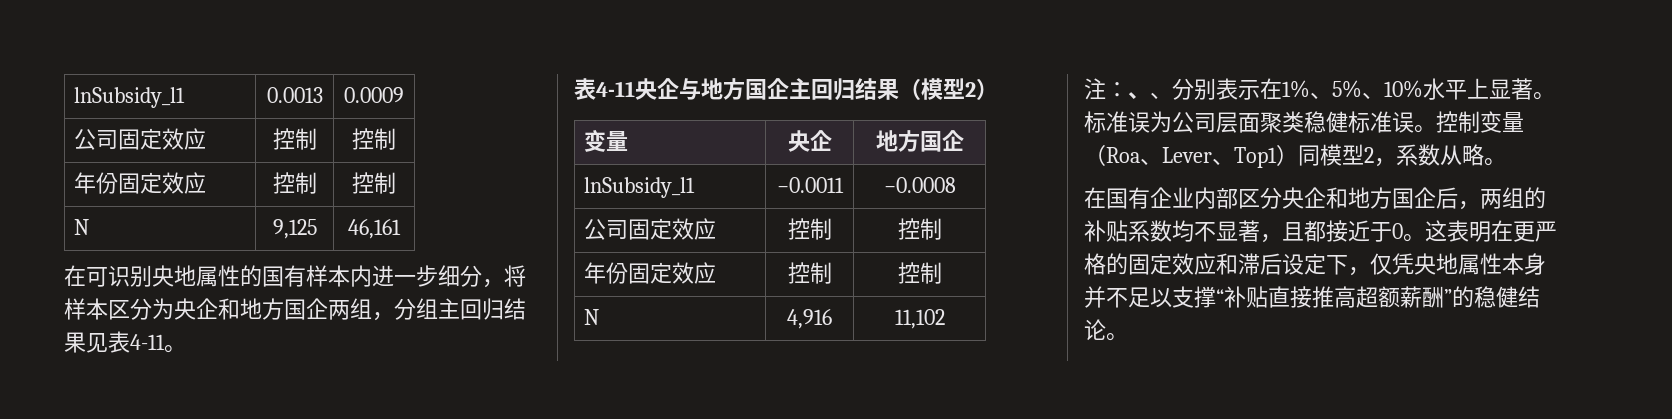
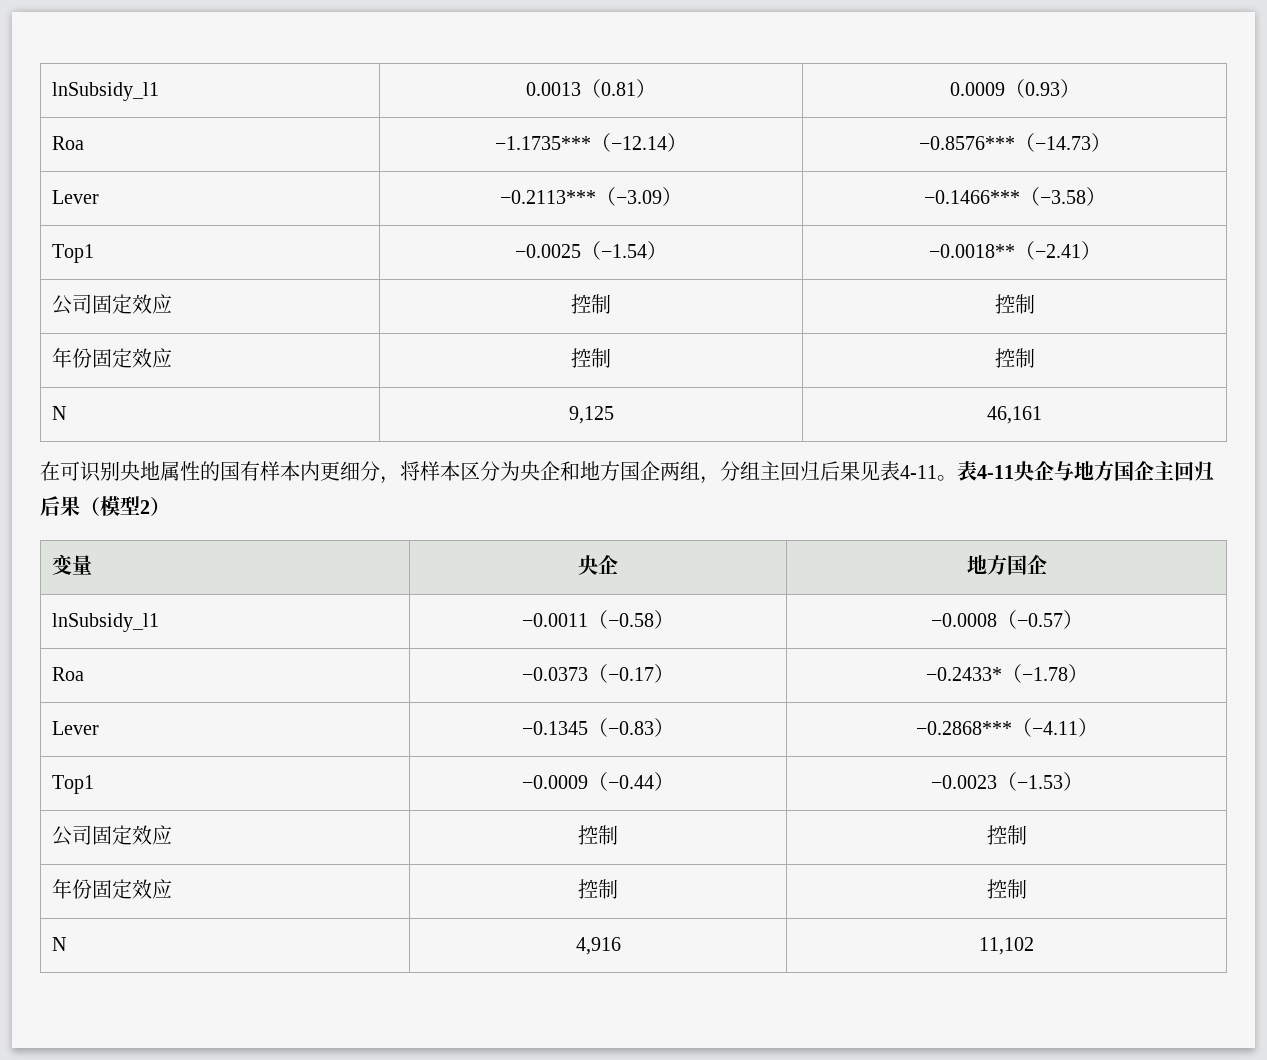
- lnSubsidy_l1 | 0.0013 | 0.0009
+ lnSubsidy_l1 | 0.0013（0.81） | 0.0009（0.93）
+ Roa | −1.1735***（−12.14） | −0.8576***（−14.73）
+ Lever | −0.2113***（−3.09） | −0.1466***（−3.58）
+ Top1 | −0.0025（−1.54） | −0.0018**（−2.41）
- 在可识别央地属性的国有样本内进一步细分，将样本区分为央企和地方国企两组，分组主回归结果见表4-11。
- 表4-11央企与地方国企主回归结果（模型2）
+ 在可识别央地属性的国有样本内更细分，将样本区分为央企和地方国企两组，分组主回归后果见表4-11。表4-11央企与地方国企主回归后果（模型2）
- lnSubsidy_l1 | −0.0011 | −0.0008
+ lnSubsidy_l1 | −0.0011（−0.58） | −0.0008（−0.57）
+ Roa | −0.0373（−0.17） | −0.2433*（−1.78）
+ Lever | −0.1345（−0.83） | −0.2868***（−4.11）
+ Top1 | −0.0009（−0.44） | −0.0023（−1.53）
- 注：、、分别表示在1%、5%、10%水平上显著。标准误为公司层面聚类稳健标准误。控制变量（Roa、Lever、Top1）同模型2，系数从略。
- 在国有企业内部区分央企和地方国企后，两组的补贴系数均不显著，且都接近于0。这表明在更严格的固定效应和滞后设定下，仅凭央地属性本身并不足以支撑“补贴直接推高超额薪酬”的稳健结论。

